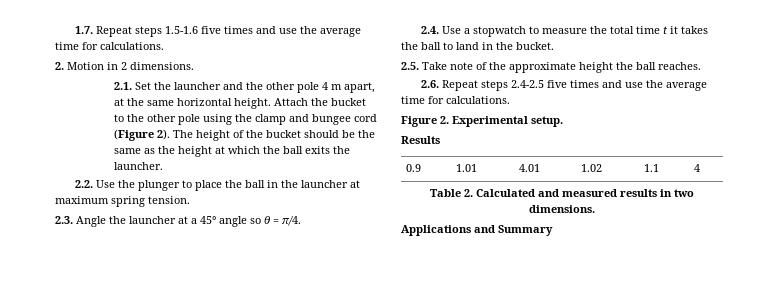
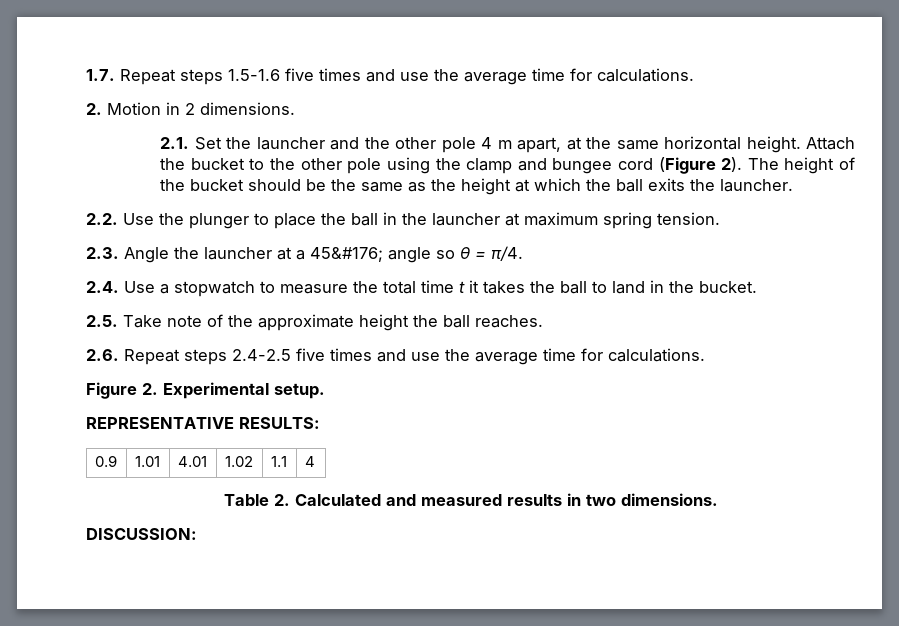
- 2.3. Angle the launcher at a 45° angle so θ = π/4.
+ 2.3. Angle the launcher at a 45&#176; angle so θ = π/4.
- Results
+ REPRESENTATIVE RESULTS:
- Applications and Summary
+ DISCUSSION:

